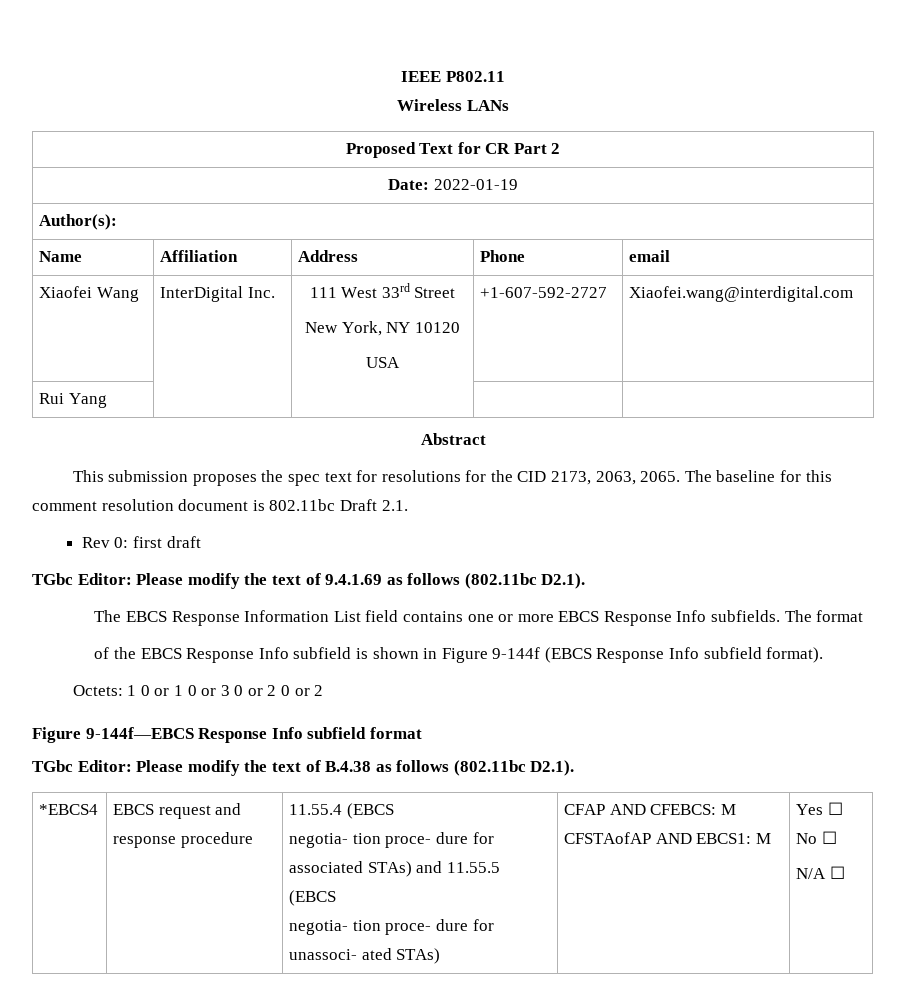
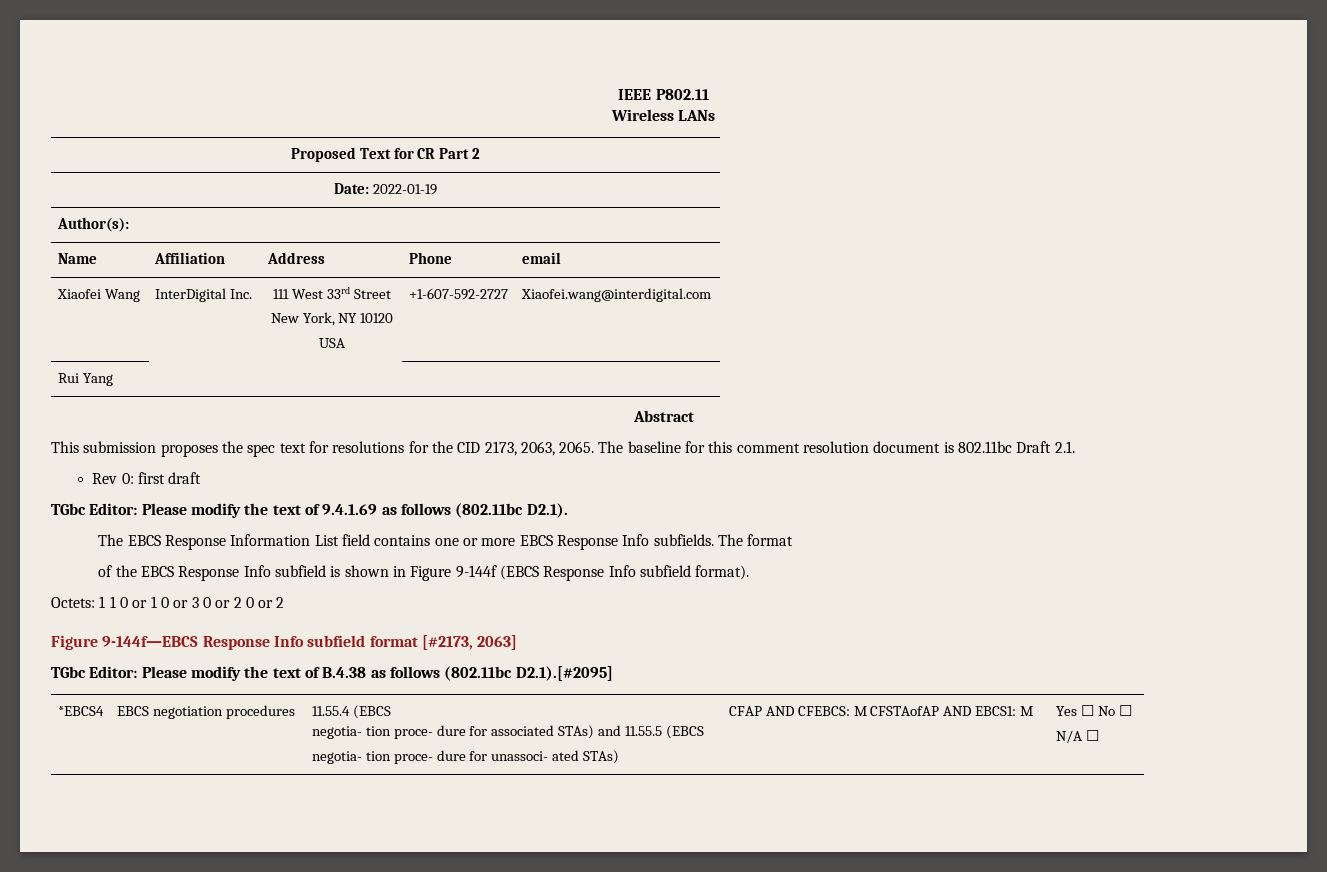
- Octets: 1 0 or 1 0 or 3 0 or 2 0 or 2
+ Octets: 1 1 0 or 1 0 or 3 0 or 2 0 or 2
- Figure 9-144f—EBCS Response Info subfield format
+ Figure 9-144f—EBCS Response Info subfield format [#2173, 2063]
- TGbc Editor: Please modify the text of B.4.38 as follows (802.11bc D2.1).
+ TGbc Editor: Please modify the text of B.4.38 as follows (802.11bc D2.1).[#2095]
- *EBCS4 | EBCS request and response procedure | 11.55.4 (EBCS
+ *EBCS4 | EBCS negotiation procedures | 11.55.4 (EBCS

